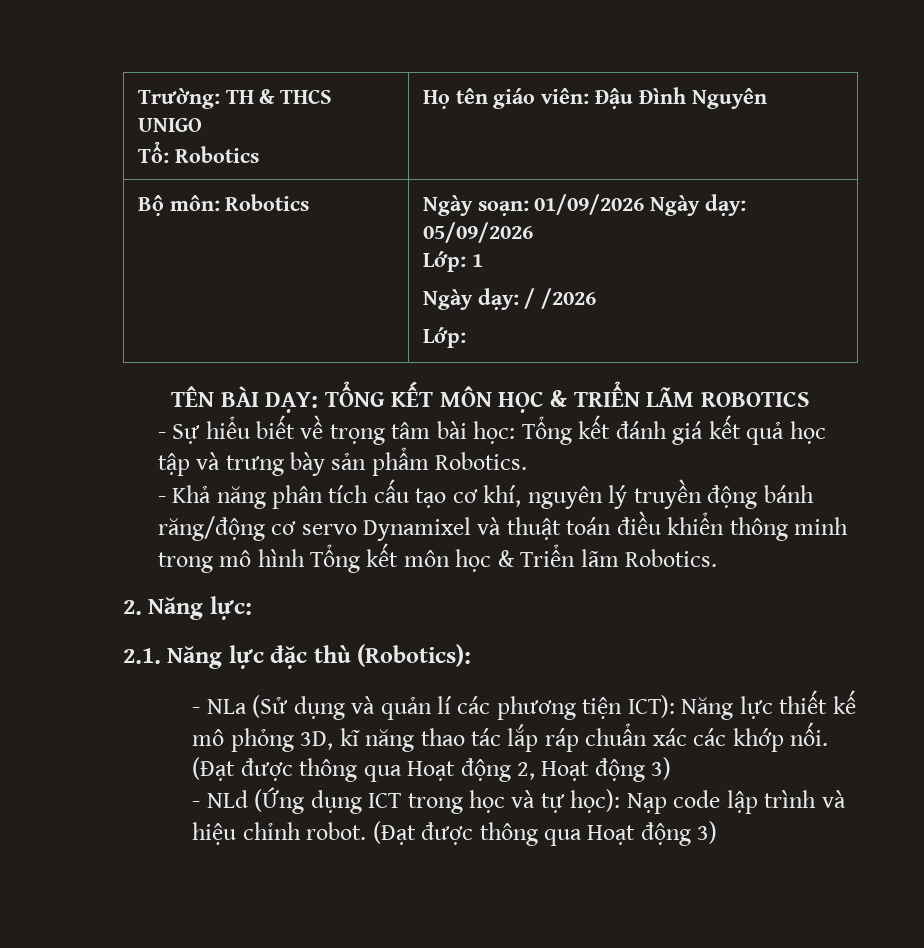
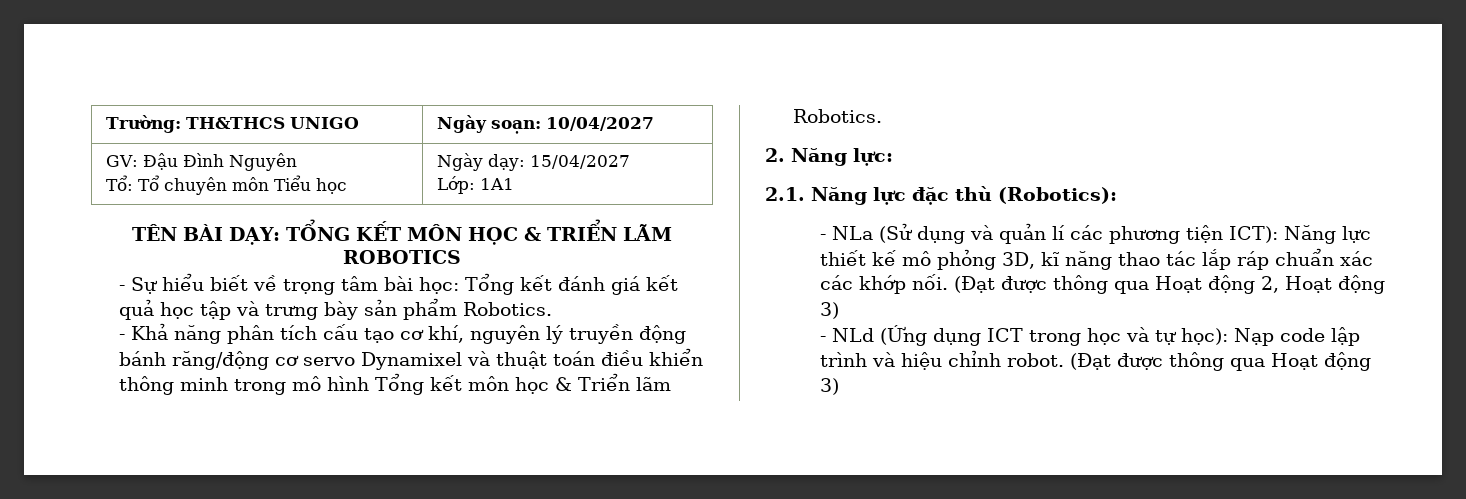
- Trường: TH & THCS UNIGO
- Tổ: Robotics | Họ tên giáo viên: Đậu Đình Nguyên
- Bộ môn: Robotics | Ngày soạn: 01/09/2026 Ngày dạy: 05/09/2026
- Lớp: 1
- Ngày dạy: / /2026
- Lớp:
+ Trường: TH&THCS UNIGO | Ngày soạn: 10/04/2027
+ GV: Đậu Đình Nguyên
+ Tổ: Tổ chuyên môn Tiểu học | Ngày dạy: 15/04/2027
+ Lớp: 1A1

